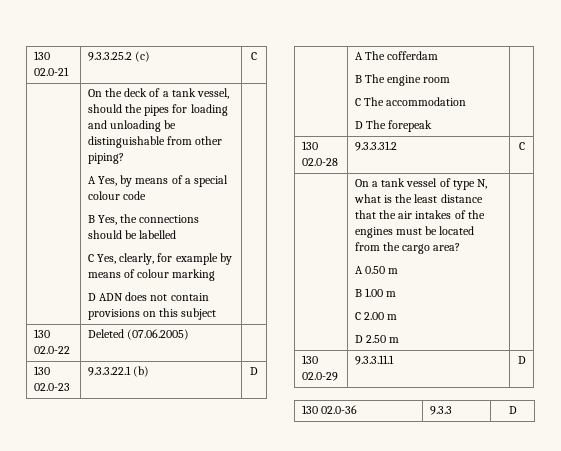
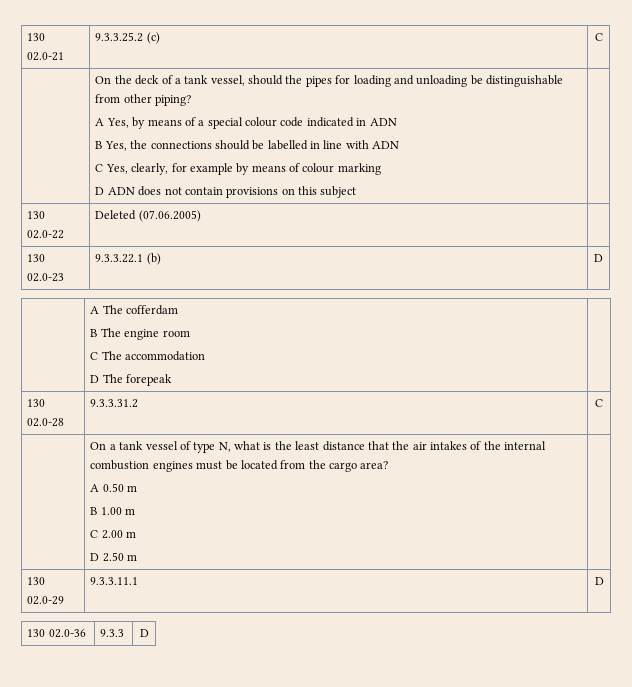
- A Yes, by means of a special colour code
+ A Yes, by means of a special colour code indicated in ADN
- B Yes, the connections should be labelled
+ B Yes, the connections should be labelled in line with ADN
- | On a tank vessel of type N, what is the least distance that the air intakes of the engines must be located from the cargo area?
+ | On a tank vessel of type N, what is the least distance that the air intakes of the internal combustion engines must be located from the cargo area?

